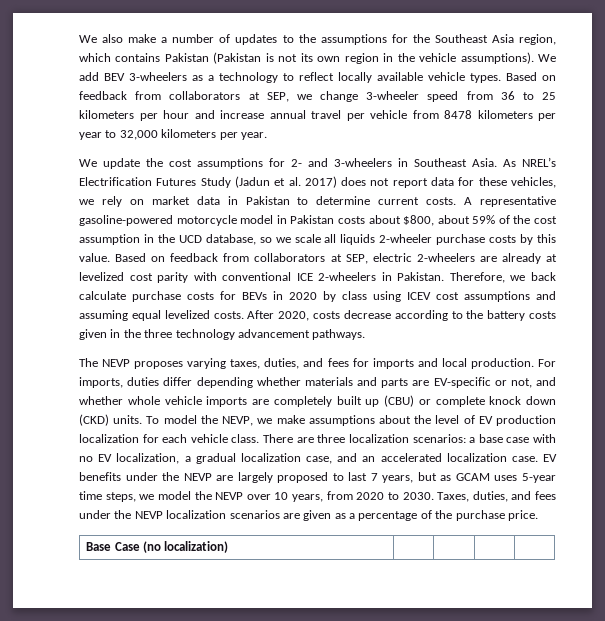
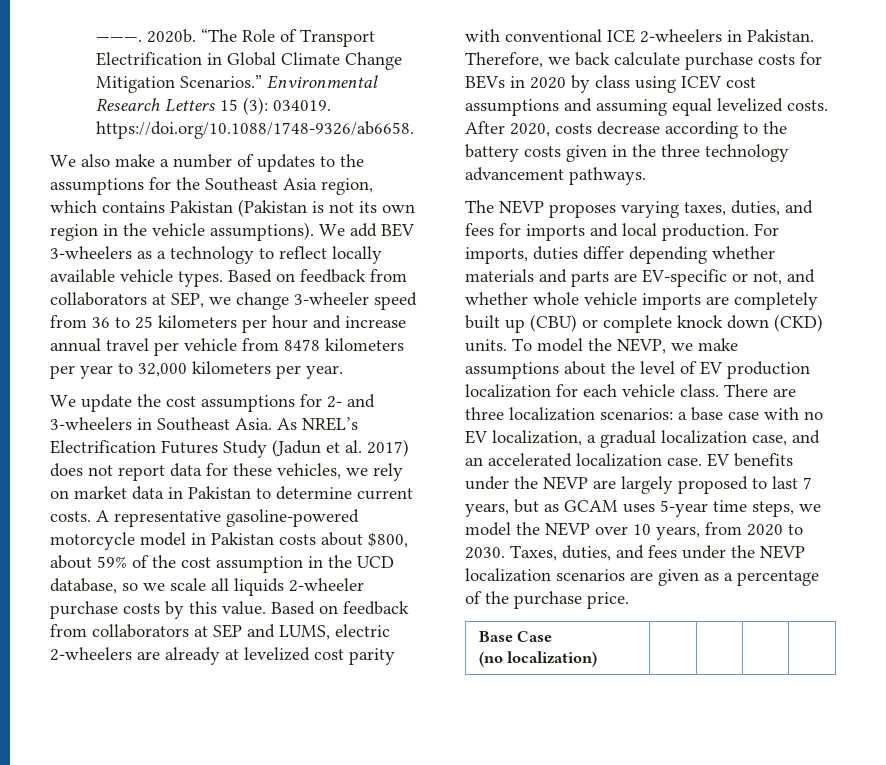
+ ———. 2020b. “The Role of Transport Electrification in Global Climate Change Mitigation Scenarios.” Environmental Research Letters 15 (3): 034019. https://doi.org/10.1088/1748-9326/ab6658.
- Based on feedback from collaborators at SEP, electric 2-wheelers are already at levelized cost parity with conventional ICE 2-wheelers in Pakistan.
+ Based on feedback from collaborators at SEP and LUMS, electric 2-wheelers are already at levelized cost parity with conventional ICE 2-wheelers in Pakistan.
- Base Case (no localization) | | | |
+ Base Case
+ (no localization) | | | |

